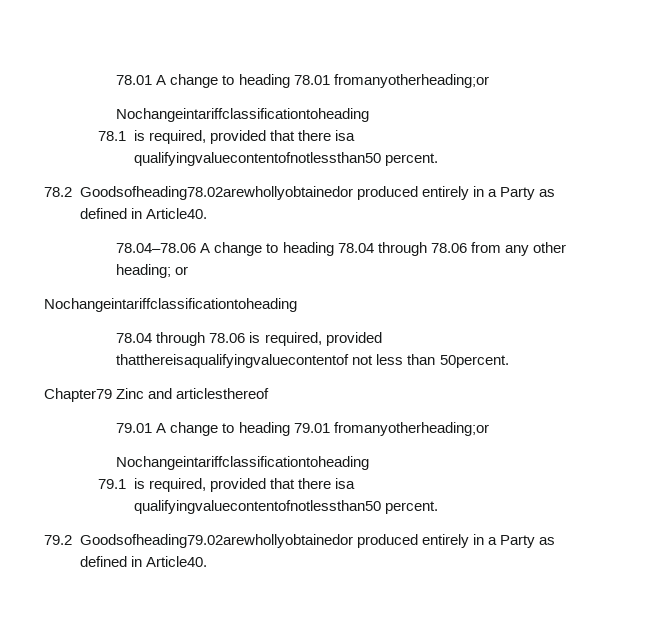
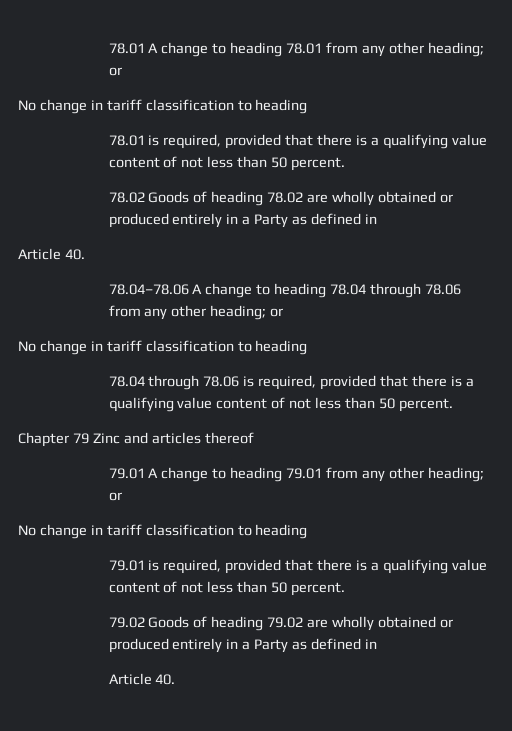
- 78.01 A change to heading 78.01 fromanyotherheading;or
- Nochangeintariffclassificationtoheading
- 78.1 is required, provided that there isa qualifyingvaluecontentofnotlessthan50 percent.
- 78.2 Goodsofheading78.02arewhollyobtainedor produced entirely in a Party as defined in Article40.
+ 78.01 A change to heading 78.01 from any other heading; or
+ No change in tariff classification to heading
+ 78.01 is required, provided that there is a qualifying value content of not less than 50 percent.
+ 78.02 Goods of heading 78.02 are wholly obtained or produced entirely in a Party as defined in
+ Article 40.
  78.04–78.06 A change to heading 78.04 through 78.06 from any other heading; or
- Nochangeintariffclassificationtoheading
+ No change in tariff classification to heading
- 78.04 through 78.06 is required, provided thatthereisaqualifyingvaluecontentof not less than 50percent.
- Chapter79 Zinc and articlesthereof
+ 78.04 through 78.06 is required, provided that there is a qualifying value content of not less than 50 percent.
+ Chapter 79 Zinc and articles thereof
- 79.01 A change to heading 79.01 fromanyotherheading;or
- Nochangeintariffclassificationtoheading
- 79.1 is required, provided that there isa qualifyingvaluecontentofnotlessthan50 percent.
- 79.2 Goodsofheading79.02arewhollyobtainedor produced entirely in a Party as defined in Article40.
+ 79.01 A change to heading 79.01 from any other heading; or
+ No change in tariff classification to heading
+ 79.01 is required, provided that there is a qualifying value content of not less than 50 percent.
+ 79.02 Goods of heading 79.02 are wholly obtained or produced entirely in a Party as defined in
+ Article 40.

